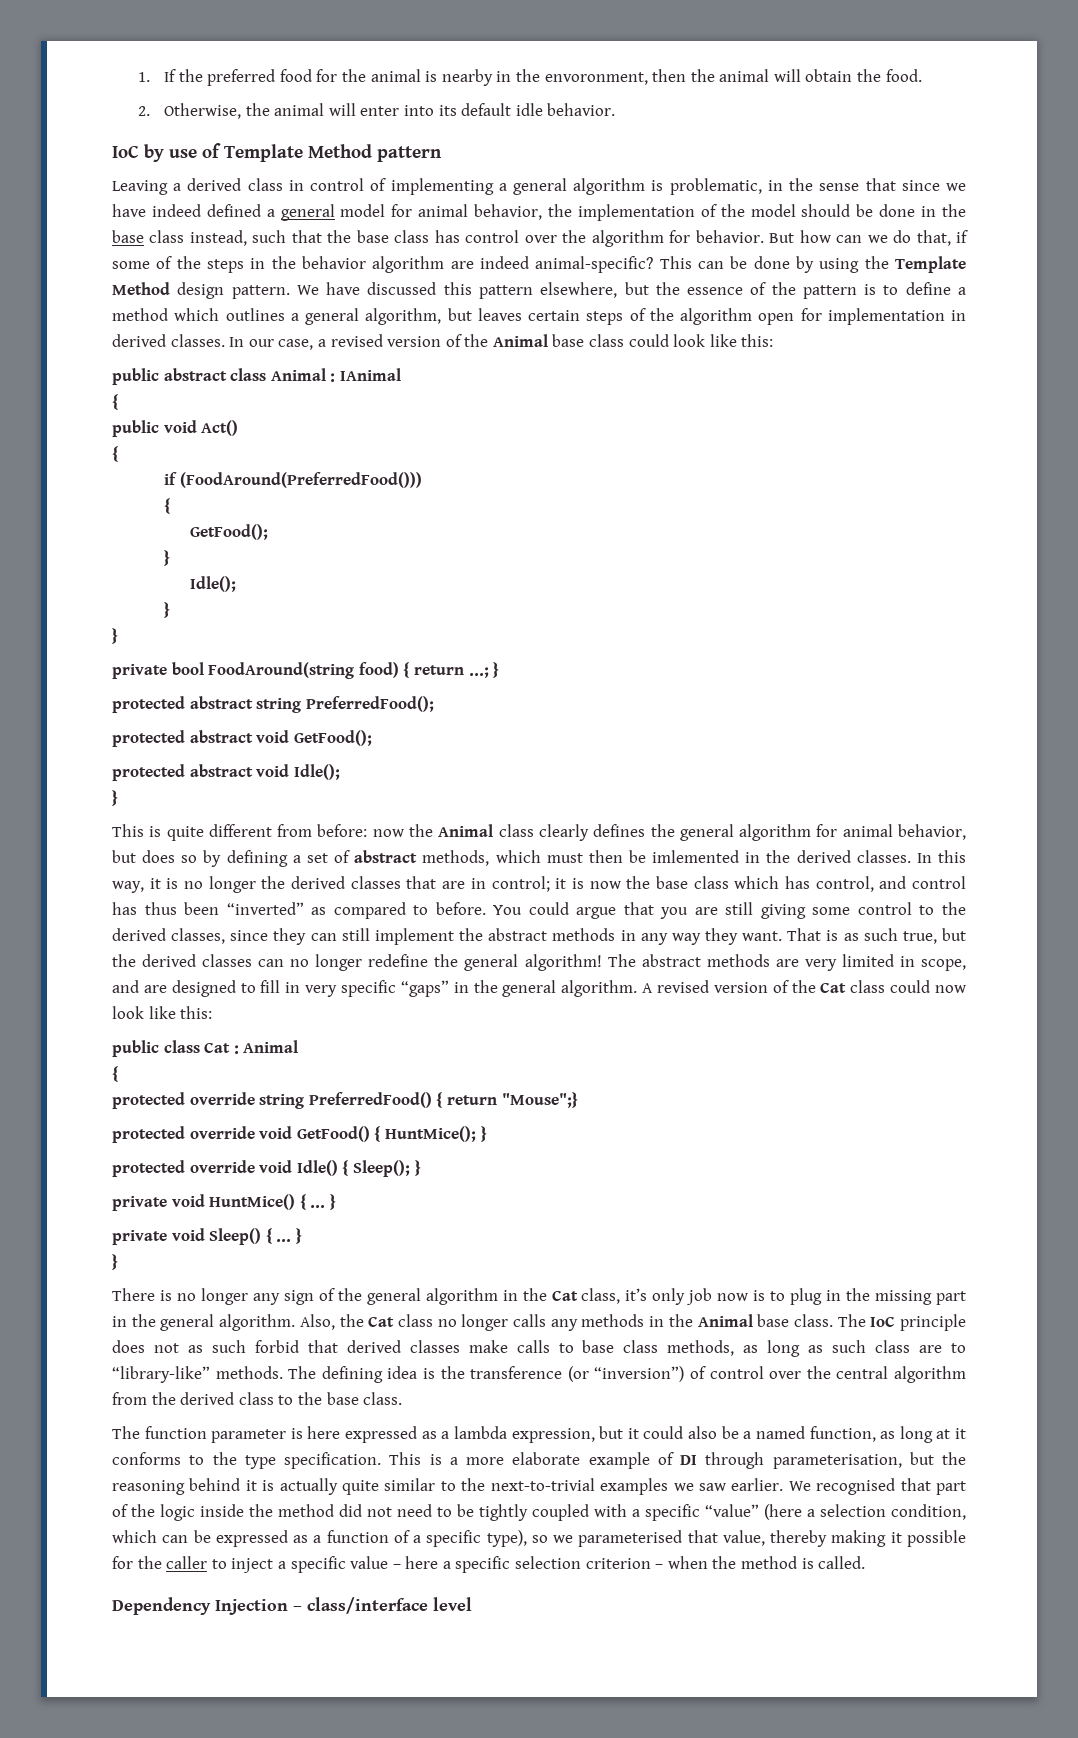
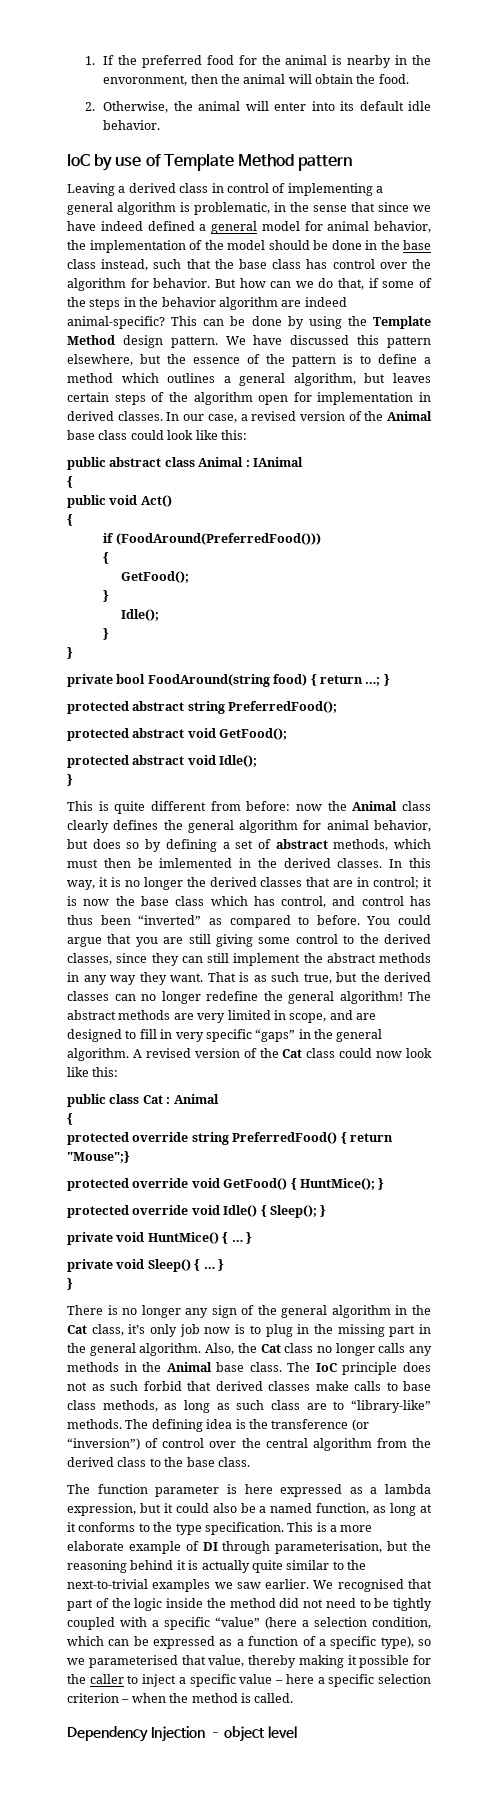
- Dependency Injection – class/interface level
+ Dependency Injection – object level

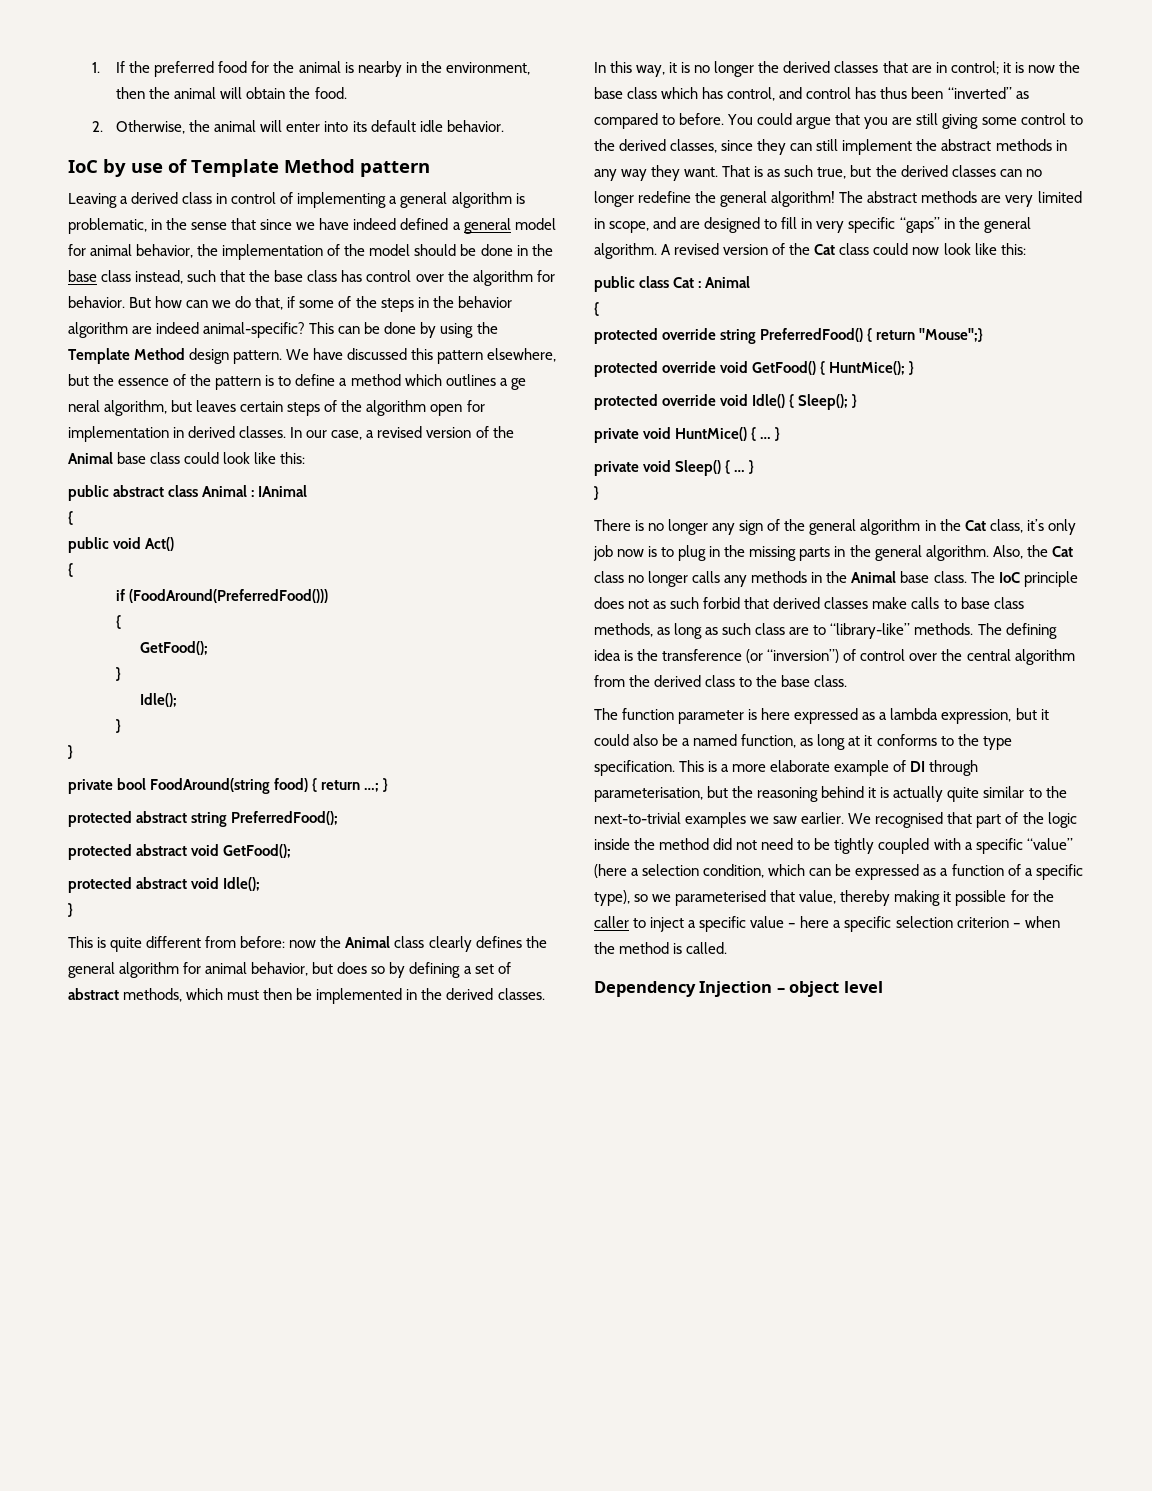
- 1. If the preferred food for the animal is nearby in the envoronment, then the animal will obtain the food.
+ 1. If the preferred food for the animal is nearby in the environment, then the animal will obtain the food.
- We have discussed this pattern elsewhere, but the essence of the pattern is to define a method which outlines a general algorithm, but leaves certain steps of the algorithm open for implementation in derived classes.
+ We have discussed this pattern elsewhere, but the essence of the pattern is to define a method which outlines a ge neral algorithm, but leaves certain steps of the algorithm open for implementation in derived classes.
- This is quite different from before: now the Animal class clearly defines the general algorithm for animal behavior, but does so by defining a set of abstract methods, which must then be imlemented in the derived classes.
+ This is quite different from before: now the Animal class clearly defines the general algorithm for animal behavior, but does so by defining a set of abstract methods, which must then be implemented in the derived classes.
- There is no longer any sign of the general algorithm in the Cat class, it’s only job now is to plug in the missing part in the general algorithm.
+ There is no longer any sign of the general algorithm in the Cat class, it’s only job now is to plug in the missing parts in the general algorithm.

